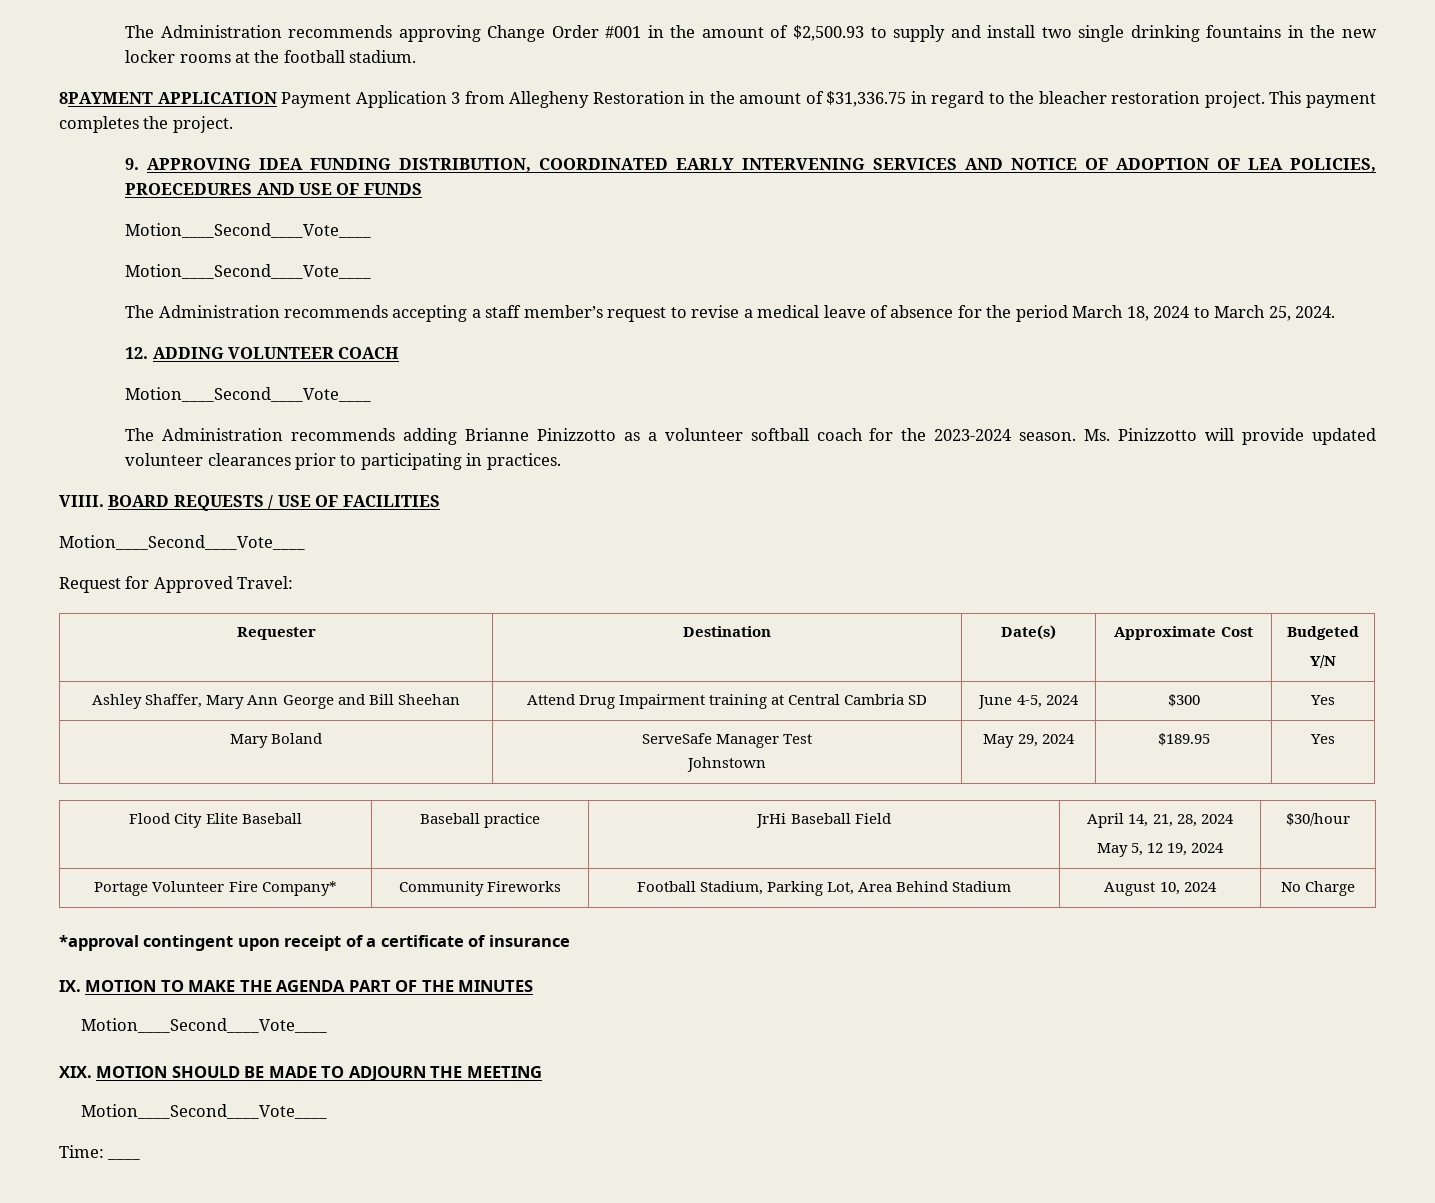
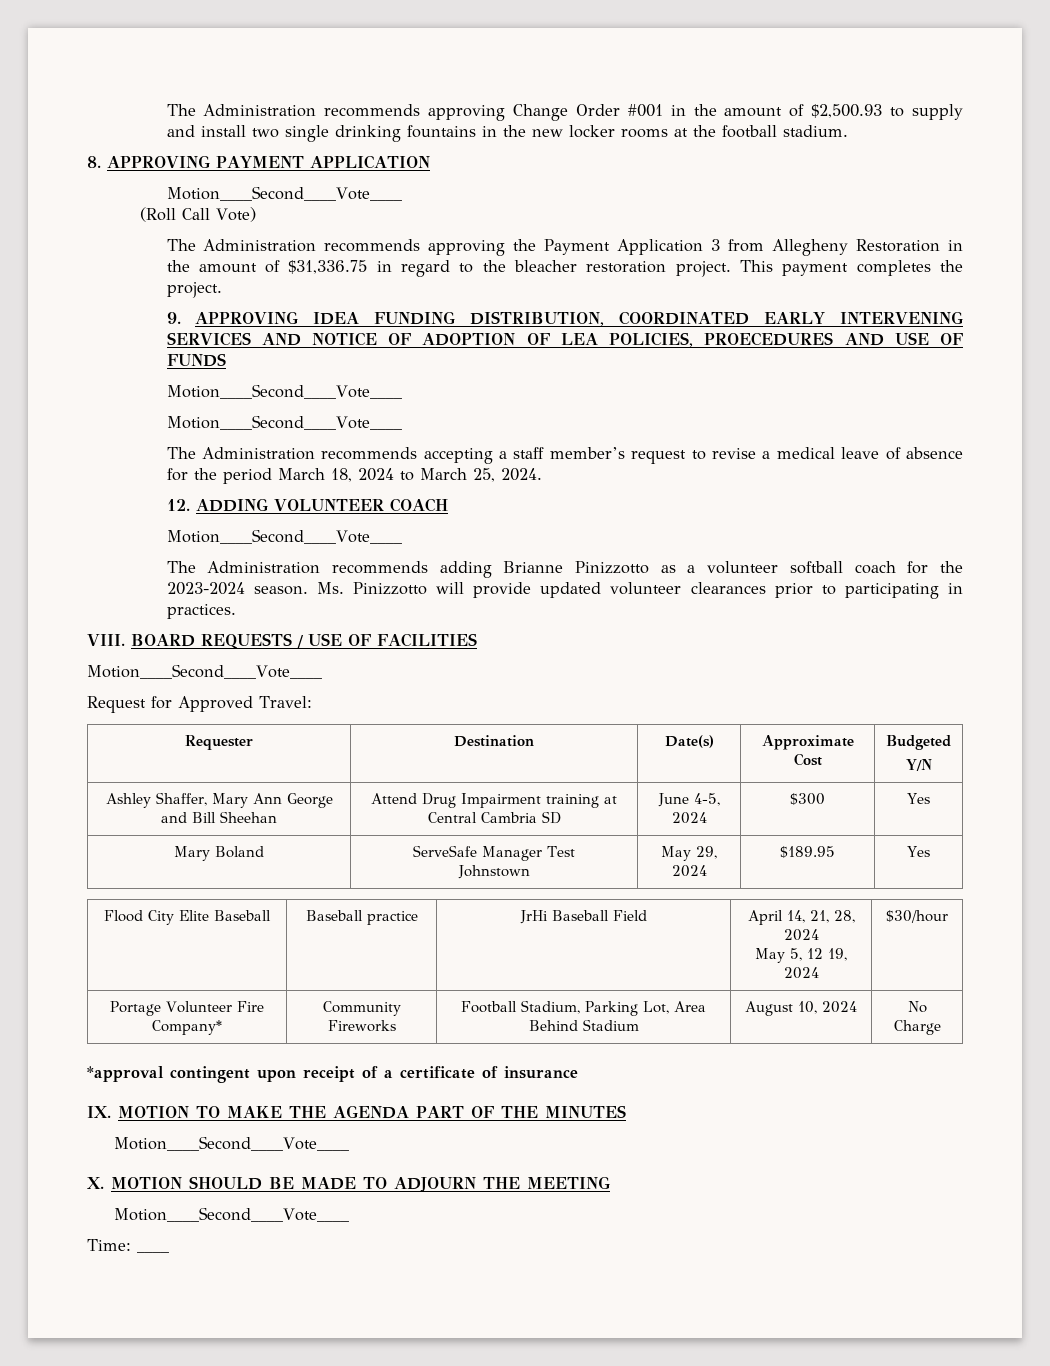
- 8PAYMENT APPLICATION Payment Application 3 from Allegheny Restoration in the amount of $31,336.75 in regard to the bleacher restoration project.
+ 8. APPROVING PAYMENT APPLICATION
+ Motion____Second____Vote____
+ (Roll Call Vote)
+ The Administration recommends approving the Payment Application 3 from Allegheny Restoration in the amount of $31,336.75 in regard to the bleacher restoration project.
- VIIII.
+ VIII.
- XIX. MOTION SHOULD BE MADE TO ADJOURN THE MEETING
+ X. MOTION SHOULD BE MADE TO ADJOURN THE MEETING

